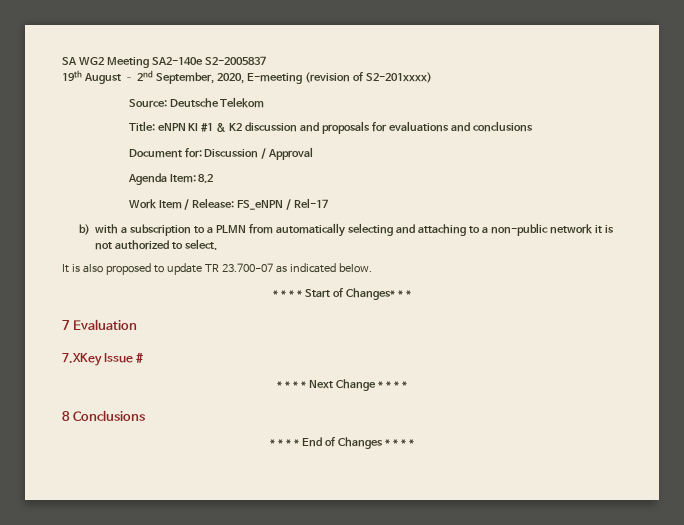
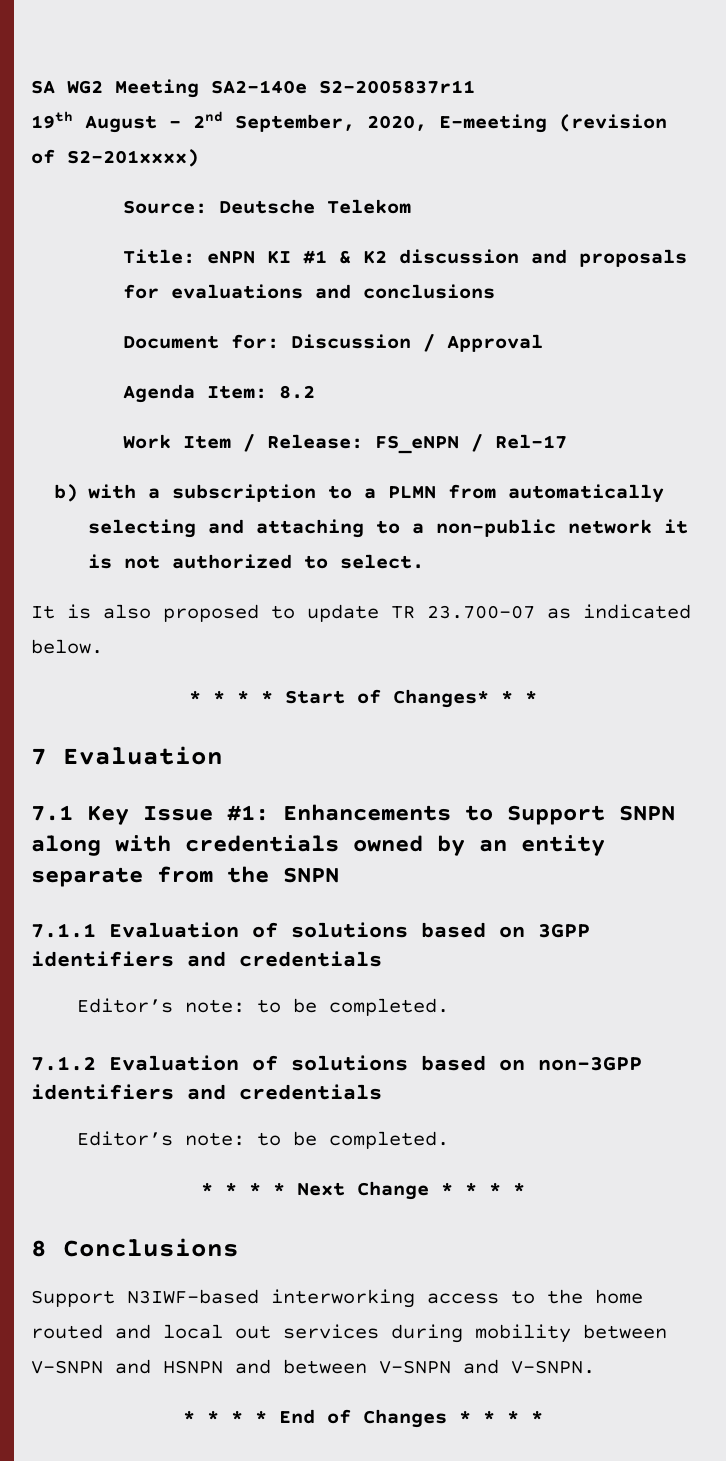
- SA WG2 Meeting SA2-140e S2-2005837
+ SA WG2 Meeting SA2-140e S2-2005837r11
- 7.XKey Issue #
+ 7.1 Key Issue #1: Enhancements to Support SNPN along with credentials owned by an entity separate from the SNPN
+ 7.1.1 Evaluation of solutions based on 3GPP identifiers and credentials
+ Editor’s note: to be completed.
+ 7.1.2 Evaluation of solutions based on non-3GPP identifiers and credentials
+ Editor’s note: to be completed.
+ Support N3IWF-based interworking access to the home routed and local out services during mobility between V-SNPN and HSNPN and between V-SNPN and V-SNPN.

